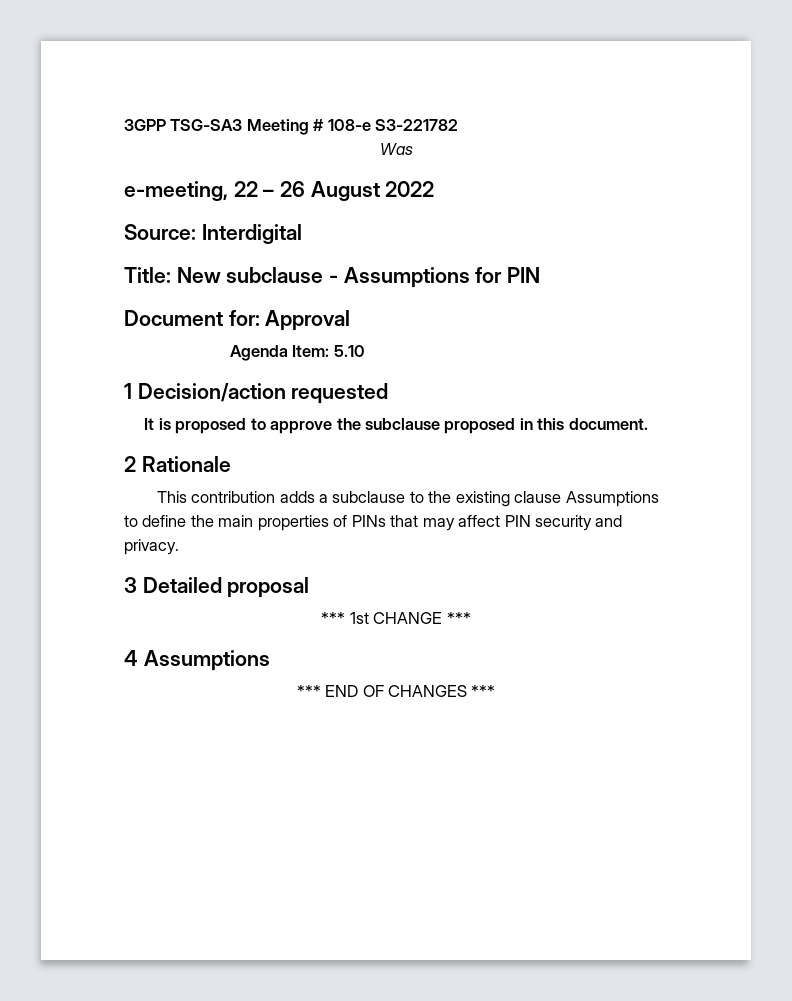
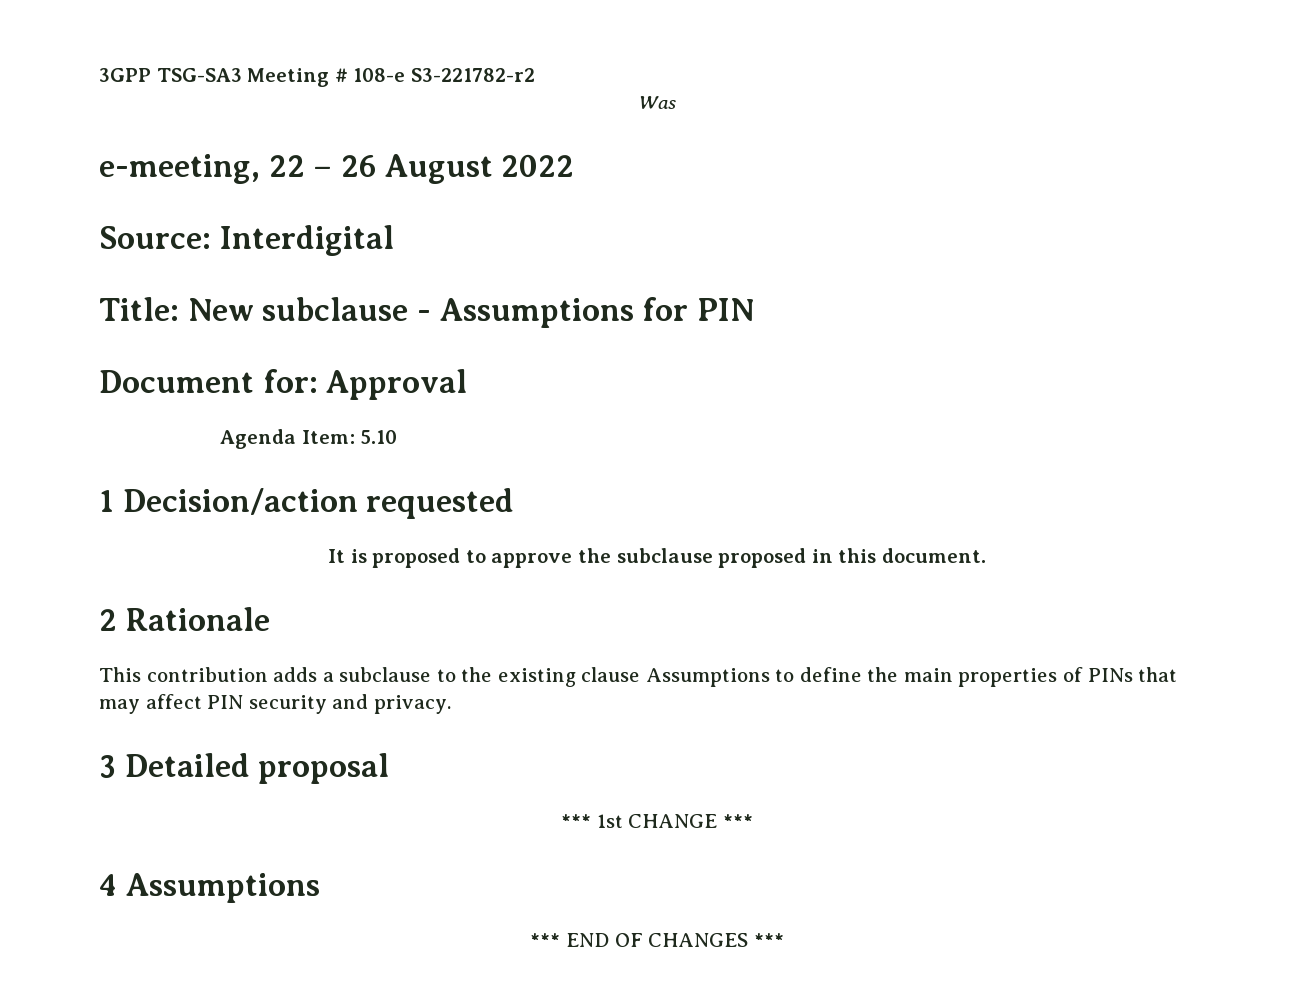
- 3GPP TSG-SA3 Meeting # 108-e S3-221782
+ 3GPP TSG-SA3 Meeting # 108-e S3-221782-r2

